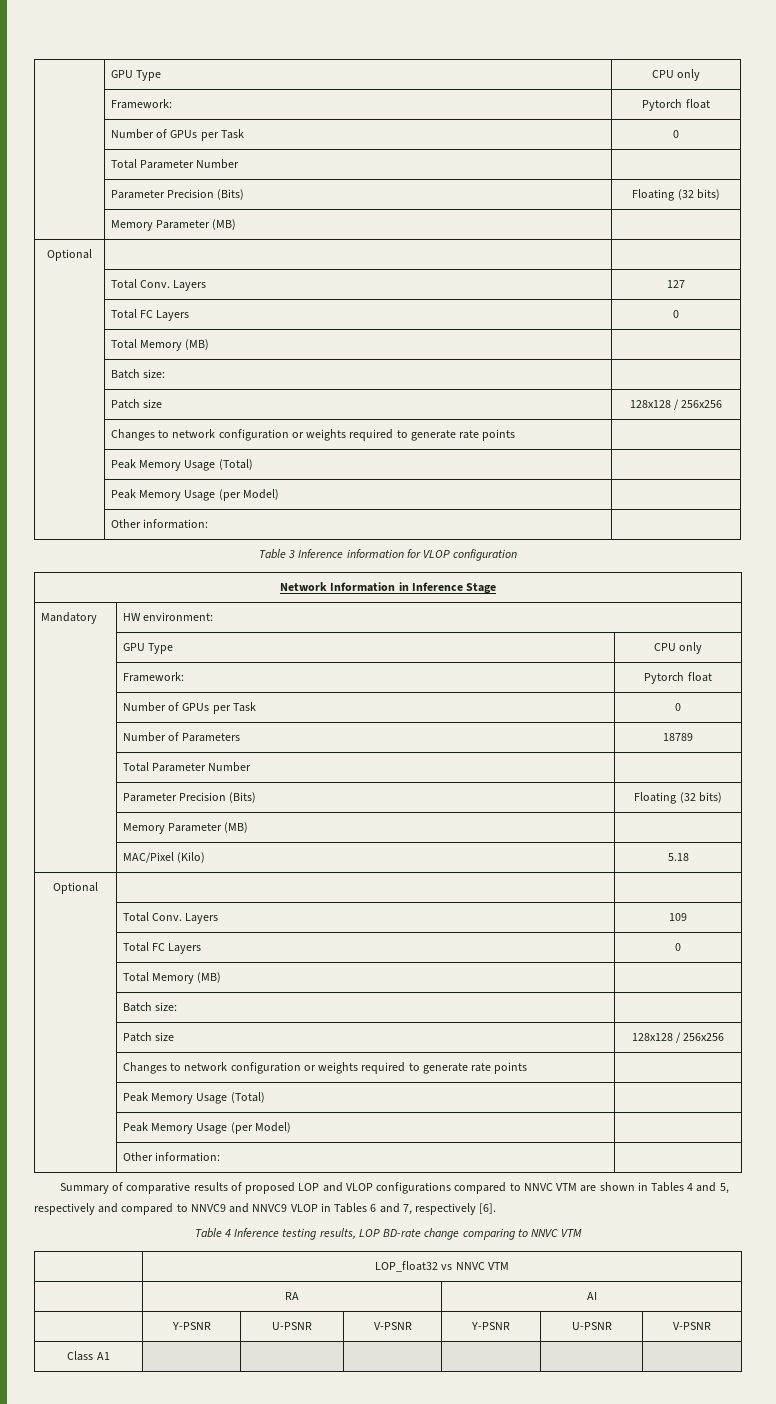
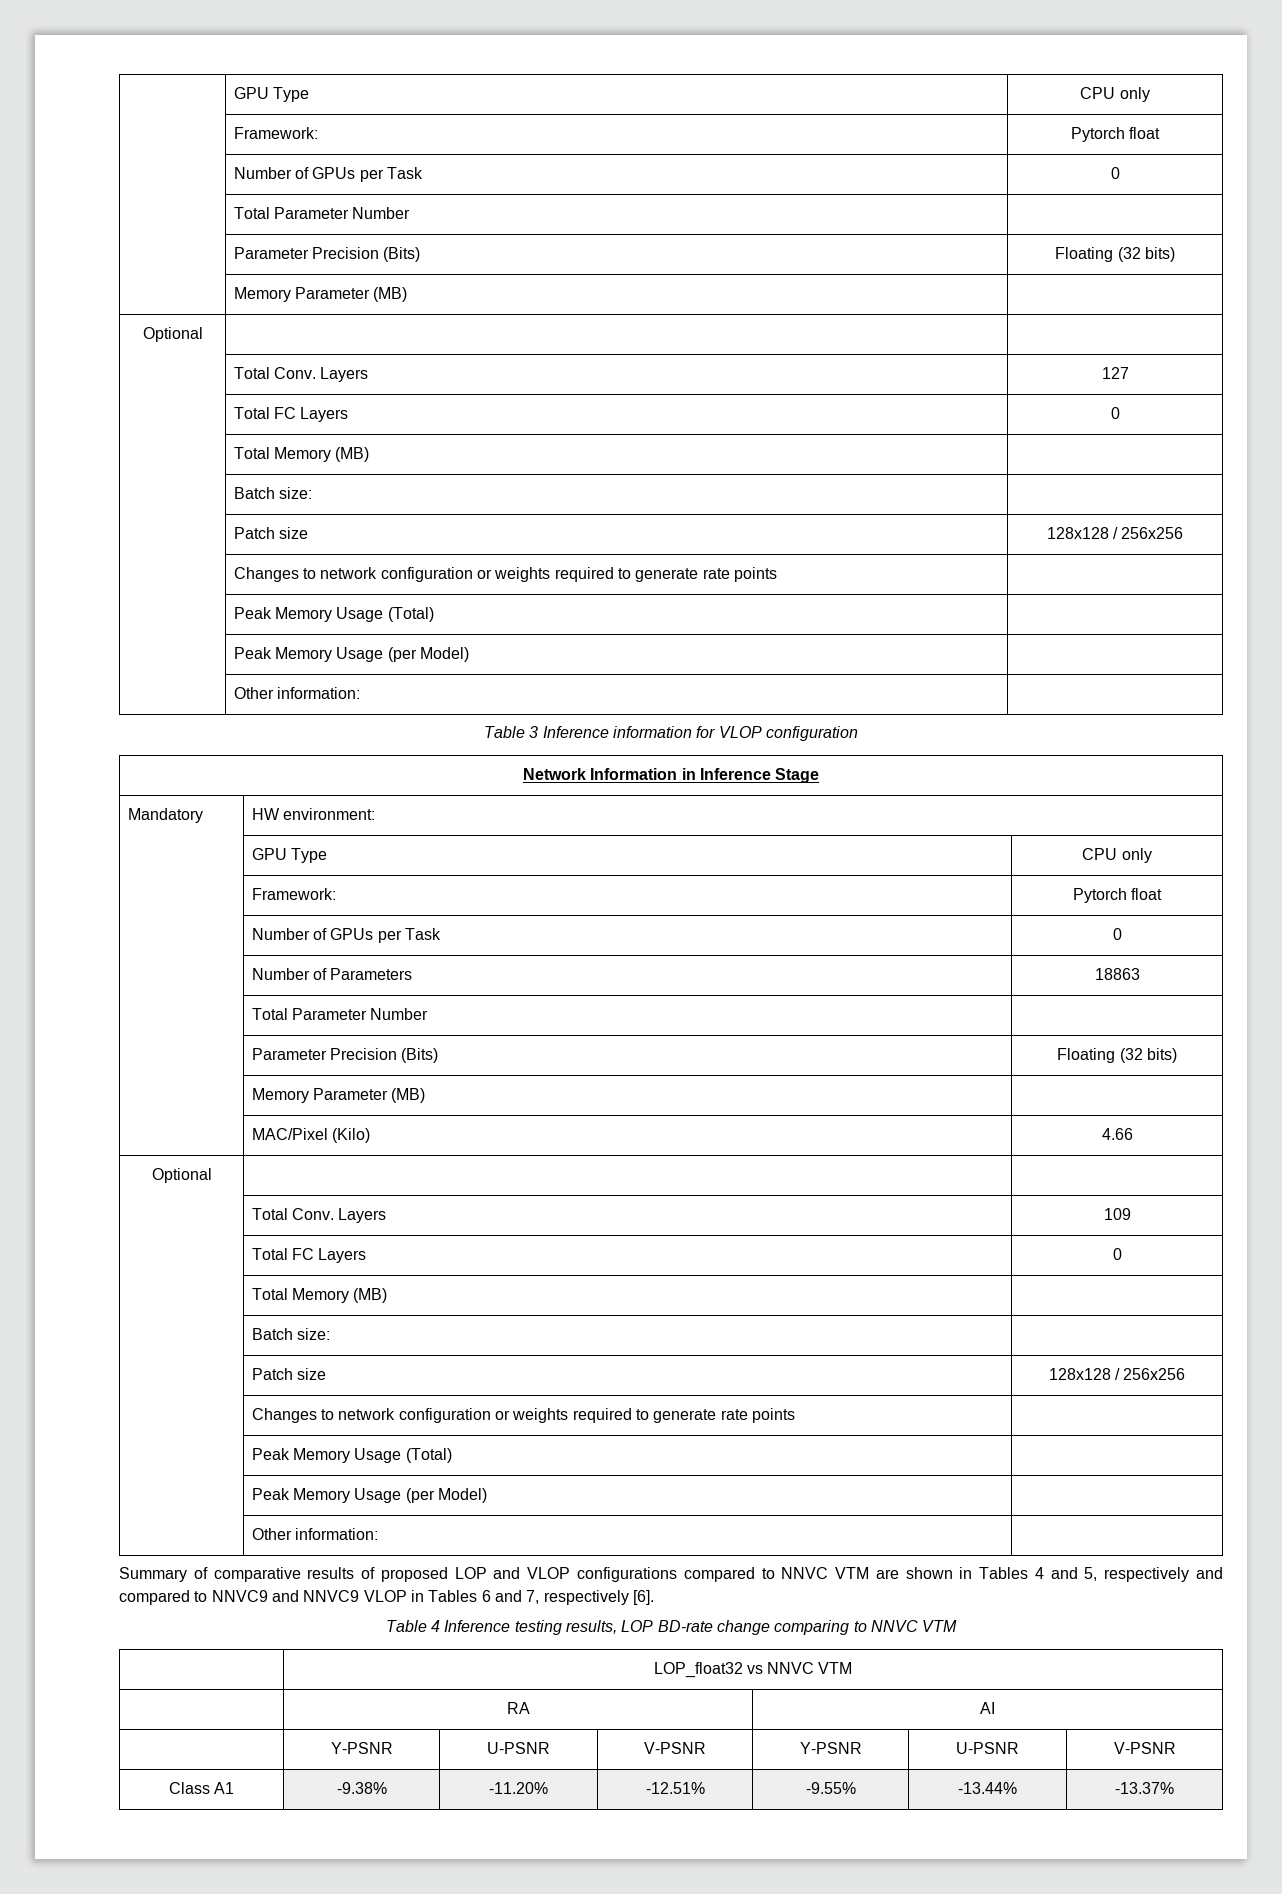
- | Number of Parameters | 18789
+ | Number of Parameters | 18863
- | MAC/Pixel (Kilo) | 5.18
+ | MAC/Pixel (Kilo) | 4.66
- Class A1 | | | | | |
+ Class A1 | -9.38% | -11.20% | -12.51% | -9.55% | -13.44% | -13.37%

